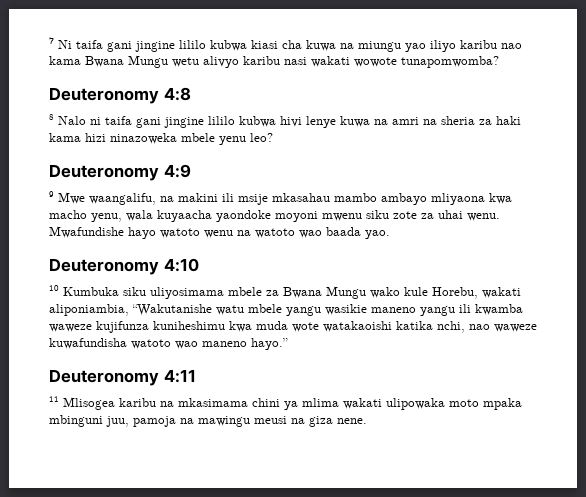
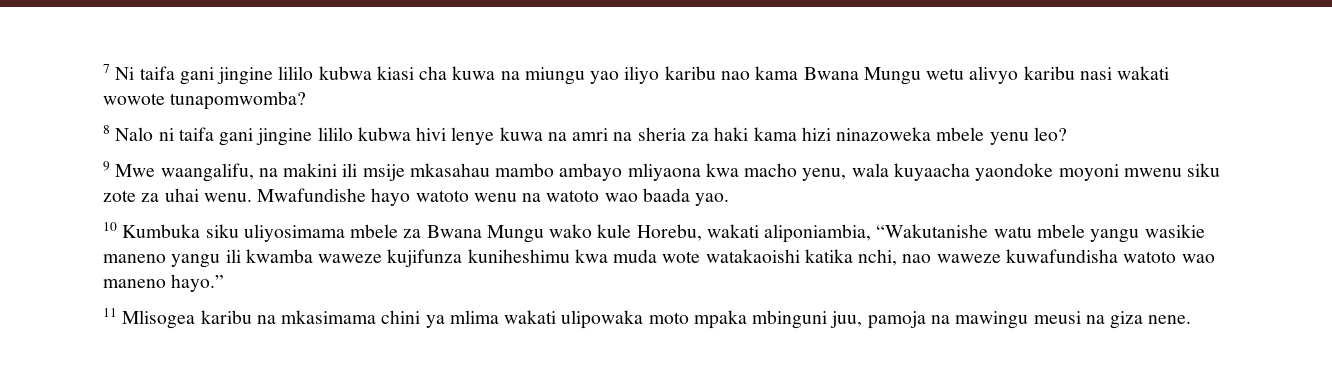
- Deuteronomy 4:8
- Deuteronomy 4:9
- Deuteronomy 4:10
- Deuteronomy 4:11

